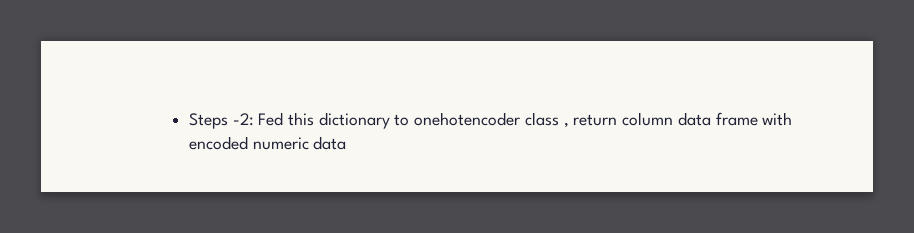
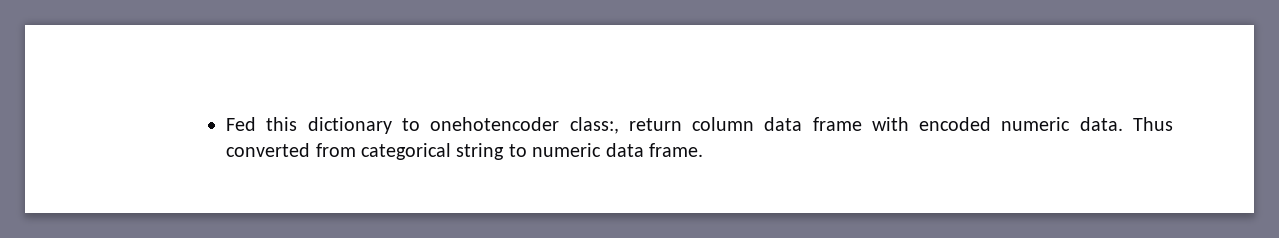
- Steps -2: Fed this dictionary to onehotencoder class , return column data frame with encoded numeric data
+ Fed this dictionary to onehotencoder class:, return column data frame with encoded numeric data. Thus converted from categorical string to numeric data frame.

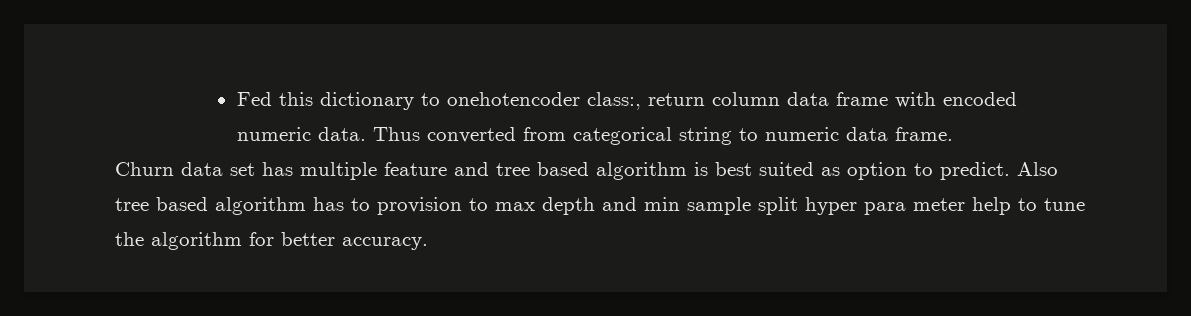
+ Churn data set has multiple feature and tree based algorithm is best suited as option to predict. Also tree based algorithm has to provision to max depth and min sample split hyper para meter help to tune the algorithm for better accuracy.

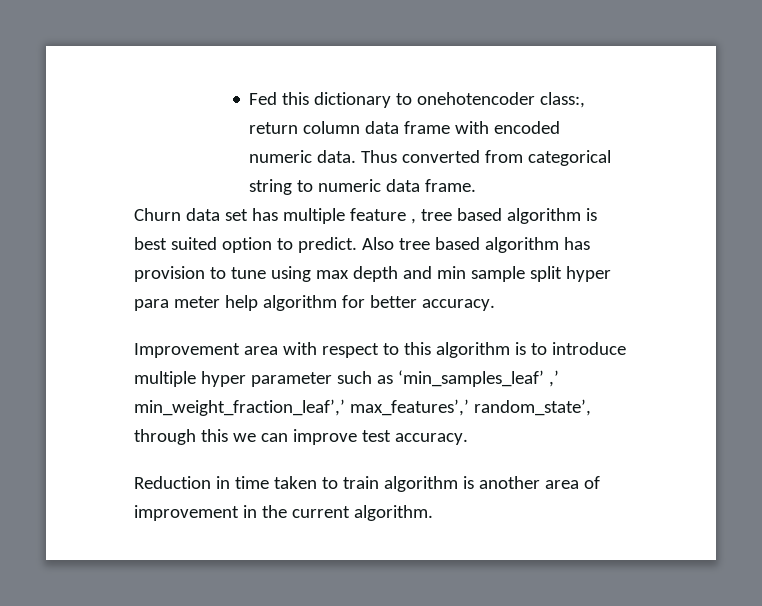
- Churn data set has multiple feature and tree based algorithm is best suited as option to predict.
+ Churn data set has multiple feature , tree based algorithm is best suited option to predict.
- Also tree based algorithm has to provision to max depth and min sample split hyper para meter help to tune the algorithm for better accuracy.
+ Also tree based algorithm has provision to tune using max depth and min sample split hyper para meter help algorithm for better accuracy.
+ Improvement area with respect to this algorithm is to introduce multiple hyper parameter such as ‘min_samples_leaf’ ,’ min_weight_fraction_leaf’,’ max_features’,’ random_state’, through this we can improve test accuracy.
+ Reduction in time taken to train algorithm is another area of improvement in the current algorithm.

